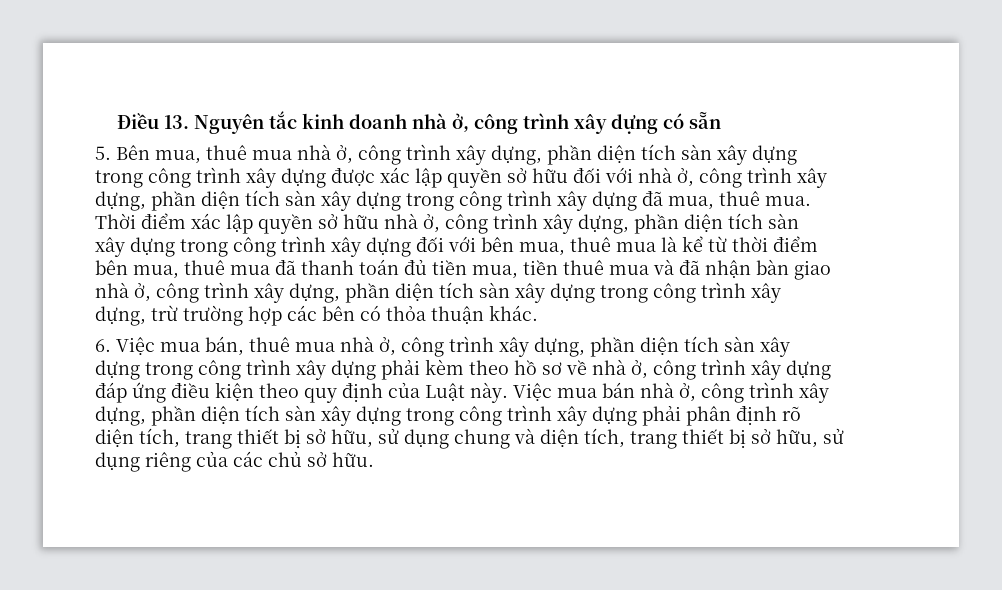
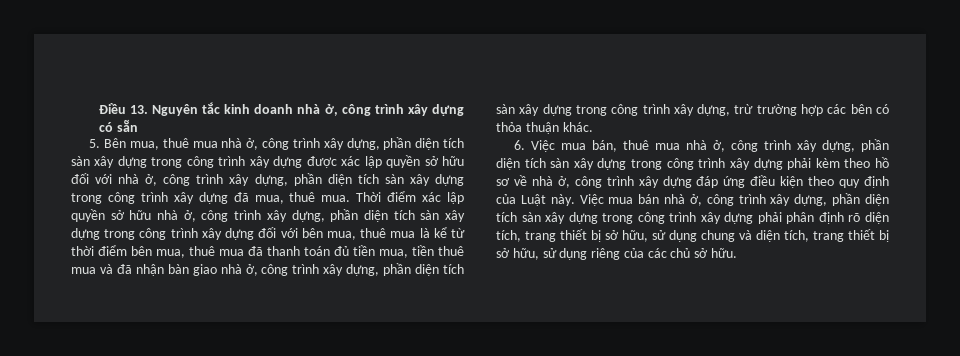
- 5. Bên mua, thuê mua nhà ở, công trình xây dựng, phần diện tích sàn xây dựng
- trong công trình xây dựng được xác lập quyền sở hữu đối với nhà ở, công trình xây
- dựng, phần diện tích sàn xây dựng trong công trình xây dựng đã mua, thuê mua.
- Thời điểm xác lập quyền sở hữu nhà ở, công trình xây dựng, phần diện tích sàn
- xây dựng trong công trình xây dựng đối với bên mua, thuê mua là kể từ thời điểm
- bên mua, thuê mua đã thanh toán đủ tiền mua, tiền thuê mua và đã nhận bàn giao
- nhà ở, công trình xây dựng, phần diện tích sàn xây dựng trong công trình xây
- dựng, trừ trường hợp các bên có thỏa thuận khác.
+ 5. Bên mua, thuê mua nhà ở, công trình xây dựng, phần diện tích sàn xây dựng trong công trình xây dựng được xác lập quyền sở hữu đối với nhà ở, công trình xây dựng, phần diện tích sàn xây dựng trong công trình xây dựng đã mua, thuê mua. Thời điểm xác lập quyền sở hữu nhà ở, công trình xây dựng, phần diện tích sàn xây dựng trong công trình xây dựng đối với bên mua, thuê mua là kể từ thời điểm bên mua, thuê mua đã thanh toán đủ tiền mua, tiền thuê mua và đã nhận bàn giao nhà ở, công trình xây dựng, phần diện tích sàn xây dựng trong công trình xây dựng, trừ trường hợp các bên có thỏa thuận khác.
- 6. Việc mua bán, thuê mua nhà ở, công trình xây dựng, phần diện tích sàn xây
- dựng trong công trình xây dựng phải kèm theo hồ sơ về nhà ở, công trình xây dựng
- đáp ứng điều kiện theo quy định của Luật này.
+ 6. Việc mua bán, thuê mua nhà ở, công trình xây dựng, phần diện tích sàn xây dựng trong công trình xây dựng phải kèm theo hồ sơ về nhà ở, công trình xây dựng đáp ứng điều kiện theo quy định của Luật này.
- Việc mua bán nhà ở, công trình xây
- dựng, phần diện tích sàn xây dựng trong công trình xây dựng phải phân định rõ
- diện tích, trang thiết bị sở hữu, sử dụng chung và diện tích, trang thiết bị sở hữu, sử
- dụng riêng của các chủ sở hữu.
+ Việc mua bán nhà ở, công trình xây dựng, phần diện tích sàn xây dựng trong công trình xây dựng phải phân định rõ diện tích, trang thiết bị sở hữu, sử dụng chung và diện tích, trang thiết bị sở hữu, sử dụng riêng của các chủ sở hữu.

